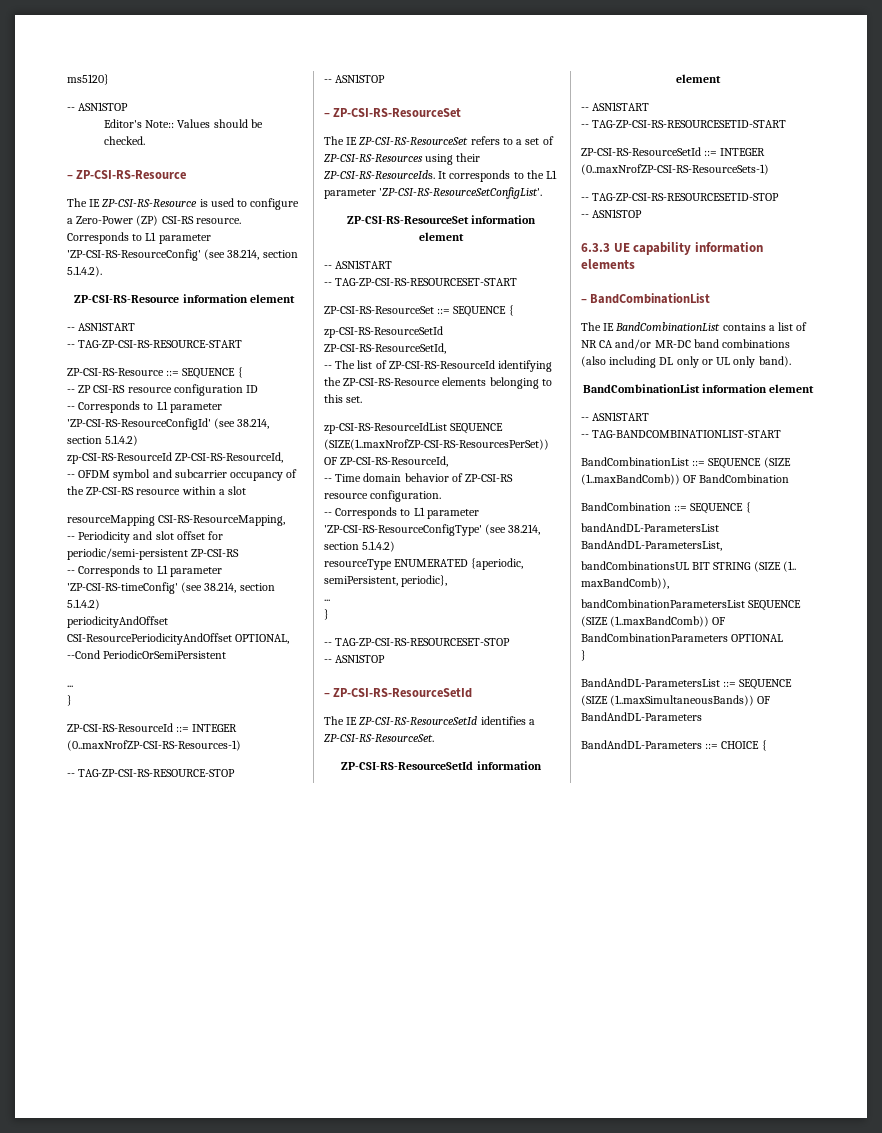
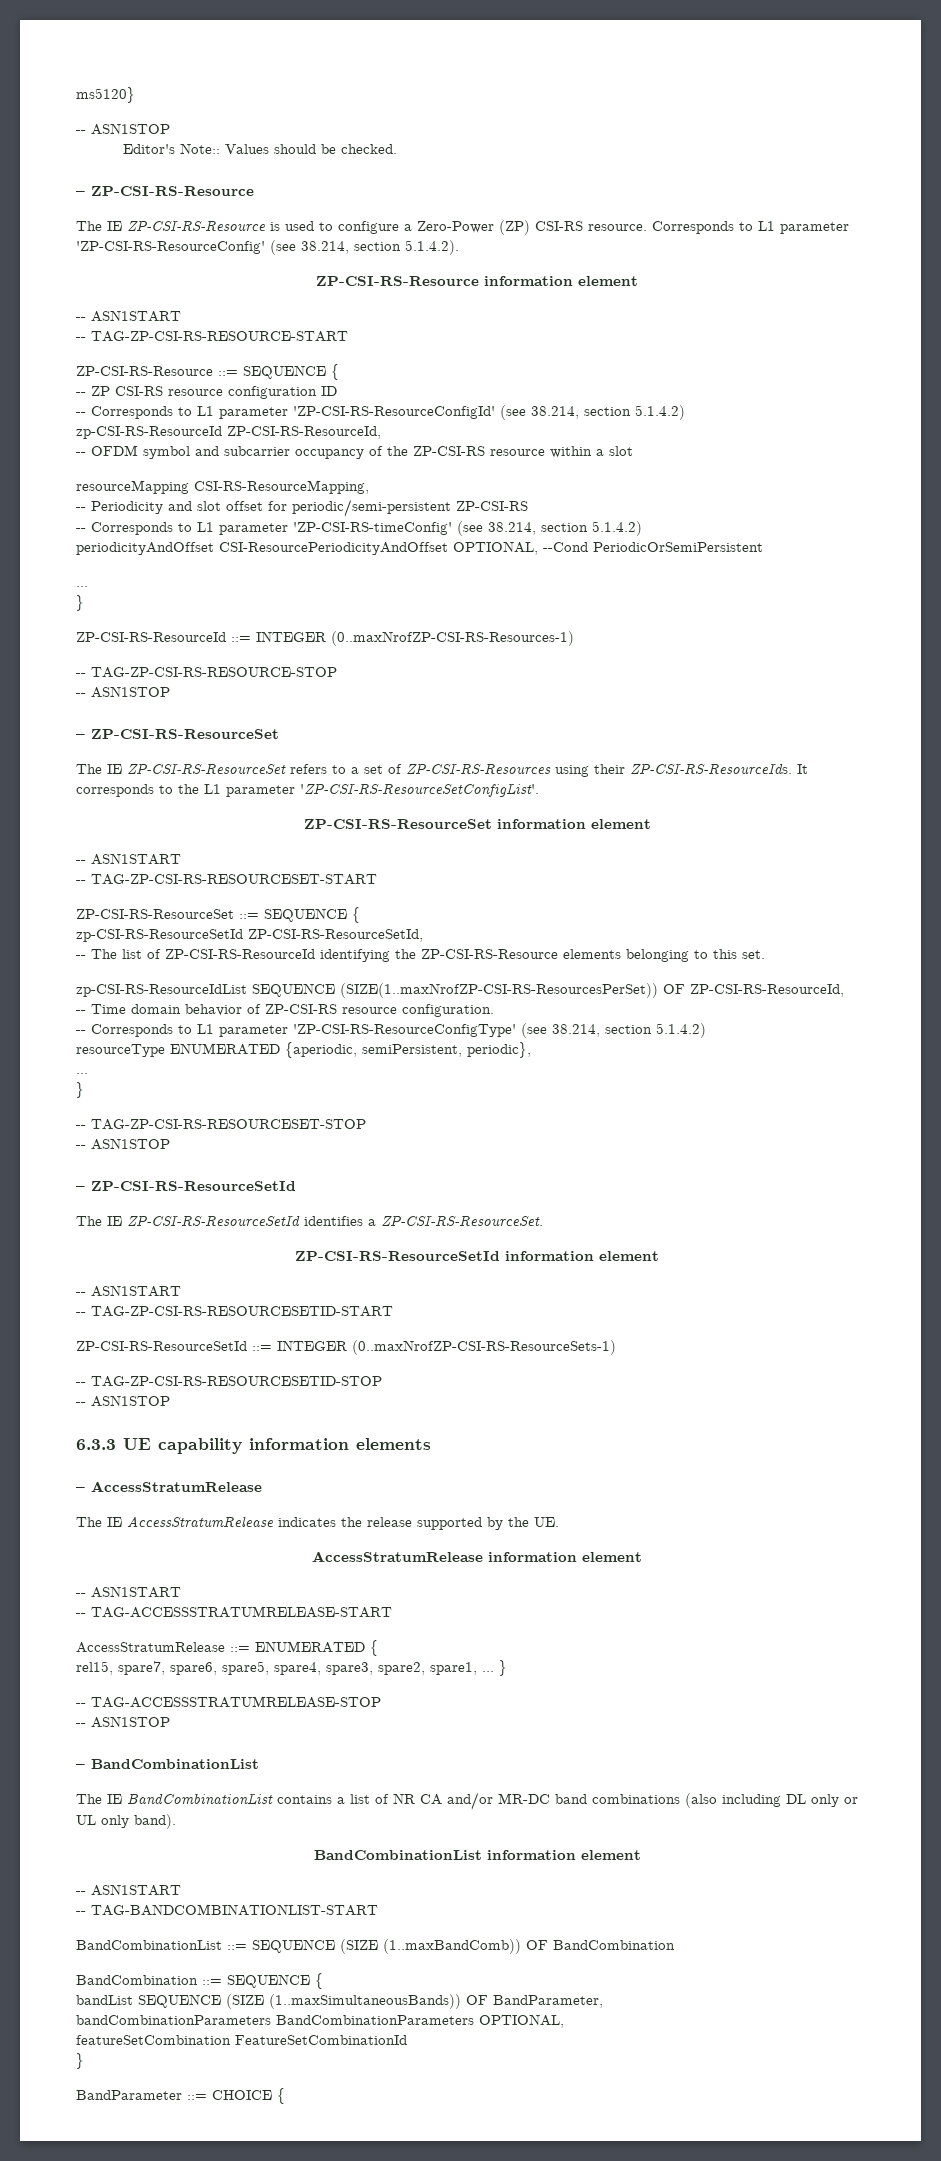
+ – AccessStratumRelease
+ The IE AccessStratumRelease indicates the release supported by the UE.
+ AccessStratumRelease information element
+ -- ASN1START
+ -- TAG-ACCESSSTRATUMRELEASE-START
+ AccessStratumRelease ::= ENUMERATED {
+ rel15, spare7, spare6, spare5, spare4, spare3, spare2, spare1, ... }
+ -- TAG-ACCESSSTRATUMRELEASE-STOP
+ -- ASN1STOP
- bandAndDL-ParametersList BandAndDL-ParametersList,
- bandCombinationsUL BIT STRING (SIZE (1.. maxBandComb)),
- bandCombinationParametersList SEQUENCE (SIZE (1..maxBandComb)) OF BandCombinationParameters OPTIONAL
+ bandList SEQUENCE (SIZE (1..maxSimultaneousBands)) OF BandParameter,
+ bandCombinationParameters BandCombinationParameters OPTIONAL,
+ featureSetCombination FeatureSetCombinationId
  }
- BandAndDL-ParametersList ::= SEQUENCE (SIZE (1..maxSimultaneousBands)) OF BandAndDL-Parameters
- BandAndDL-Parameters ::= CHOICE {
+ BandParameter ::= CHOICE {

